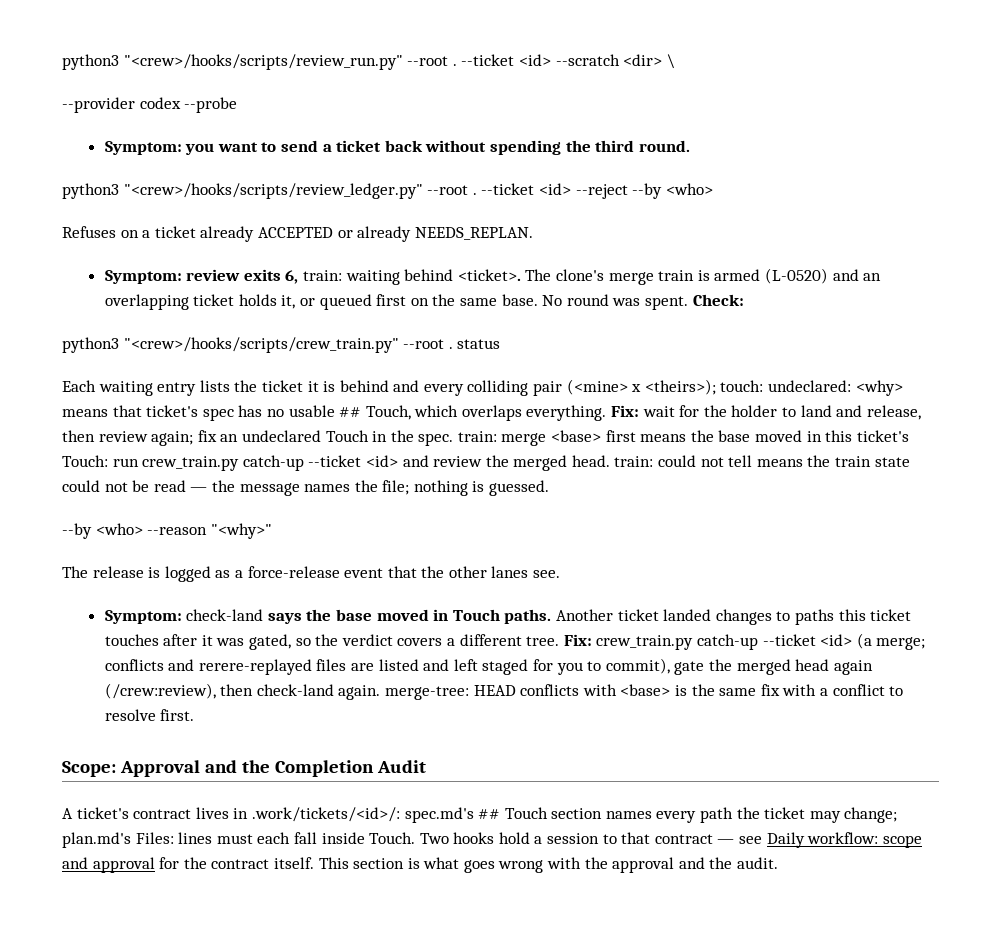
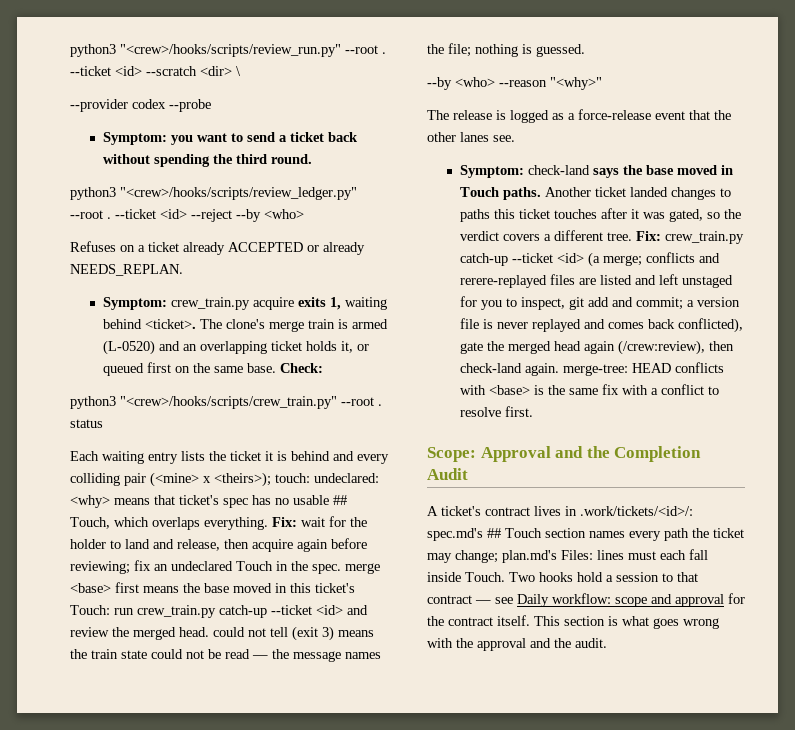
- Symptom: review exits 6, train: waiting behind <ticket>.
+ Symptom: crew_train.py acquire exits 1, waiting behind <ticket>.
- No round was spent.
- Fix: wait for the holder to land and release, then review again; fix an undeclared Touch in the spec. train: merge <base> first means the base moved in this ticket's Touch: run crew_train.py catch-up --ticket <id> and review the merged head. train: could not tell means the train state could not be read — the message names the file; nothing is guessed.
+ Fix: wait for the holder to land and release, then acquire again before reviewing; fix an undeclared Touch in the spec. merge <base> first means the base moved in this ticket's Touch: run crew_train.py catch-up --ticket <id> and review the merged head. could not tell (exit 3) means the train state could not be read — the message names the file; nothing is guessed.
- Fix: crew_train.py catch-up --ticket <id> (a merge; conflicts and rerere-replayed files are listed and left staged for you to commit), gate the merged head again (/crew:review), then check-land again. merge-tree: HEAD conflicts with <base> is the same fix with a conflict to resolve first.
+ Fix: crew_train.py catch-up --ticket <id> (a merge; conflicts and rerere-replayed files are listed and left unstaged for you to inspect, git add and commit; a version file is never replayed and comes back conflicted), gate the merged head again (/crew:review), then check-land again. merge-tree: HEAD conflicts with <base> is the same fix with a conflict to resolve first.

